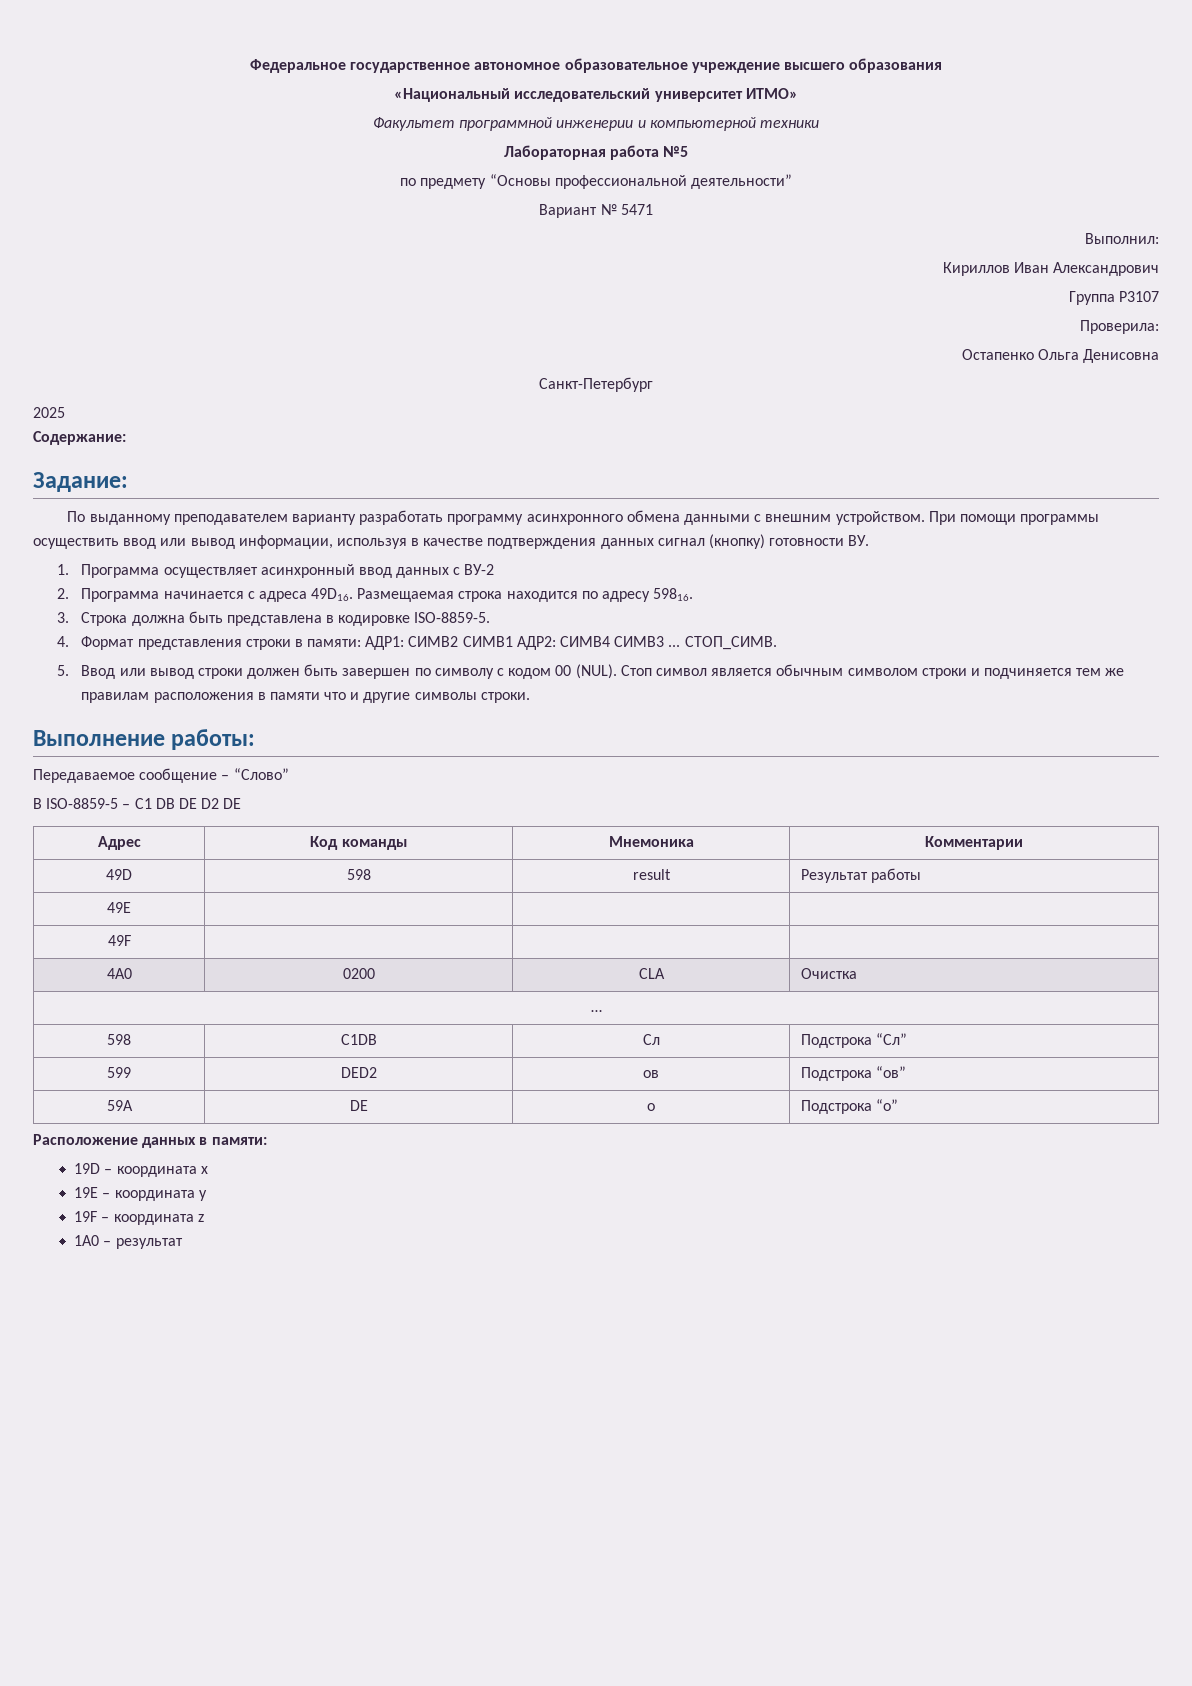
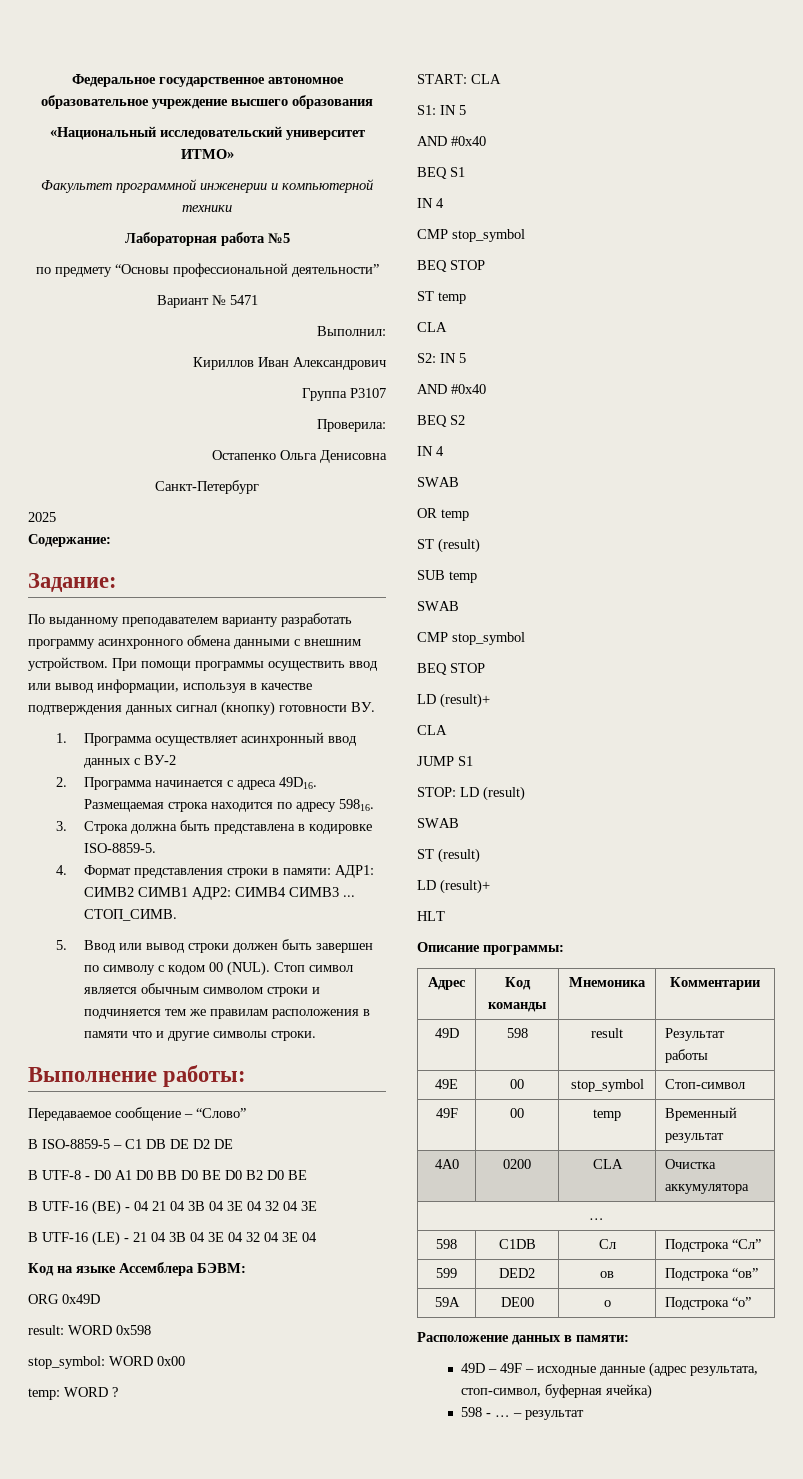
+ В UTF-8 - D0 A1 D0 BB D0 BE D0 B2 D0 BE
+ В UTF-16 (BE) - 04 21 04 3B 04 3E 04 32 04 3E
+ В UTF-16 (LE) - 21 04 3B 04 3E 04 32 04 3E 04
+ Код на языке Ассемблера БЭВМ:
+ ORG 0x49D
+ result: WORD 0x598
+ stop_symbol: WORD 0x00
+ temp: WORD ?
+ START: CLA
+ S1: IN 5
+ AND #0x40
+ BEQ S1
+ IN 4
+ CMP stop_symbol
+ BEQ STOP
+ ST temp
+ CLA
+ S2: IN 5
+ AND #0x40
+ BEQ S2
+ IN 4
+ SWAB
+ OR temp
+ ST (result)
+ SUB temp
+ SWAB
+ CMP stop_symbol
+ BEQ STOP
+ LD (result)+
+ CLA
+ JUMP S1
+ STOP: LD (result)
+ SWAB
+ ST (result)
+ LD (result)+
+ HLT
+ Описание программы:
- 49E | | |
- 49F | | |
+ 49E | 00 | stop_symbol | Стоп-символ
+ 49F | 00 | temp | Временный результат
- 4A0 | 0200 | CLA | Очистка
+ 4A0 | 0200 | CLA | Очистка аккумулятора
- 59A | DE | о | Подстрока “о”
+ 59A | DE00 | о | Подстрока “о”
- 19D – координата x
- 19E – координата y
- 19F – координата z
- 1A0 – результат
+ 49D – 49F – исходные данные (адрес результата, стоп-символ, буферная ячейка)
+ 598 - … – результат

